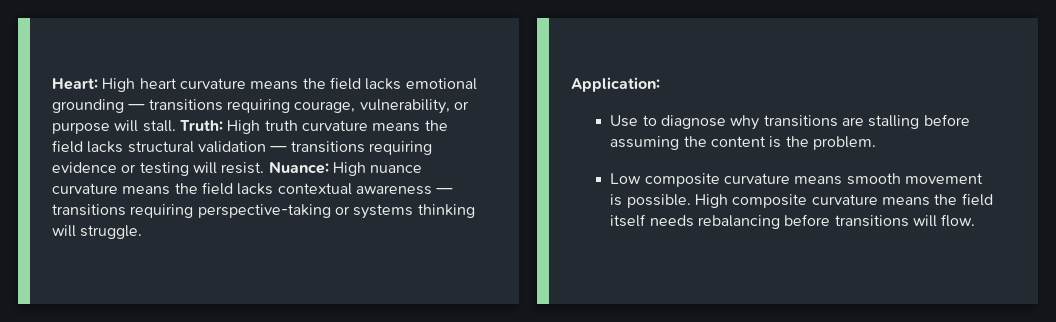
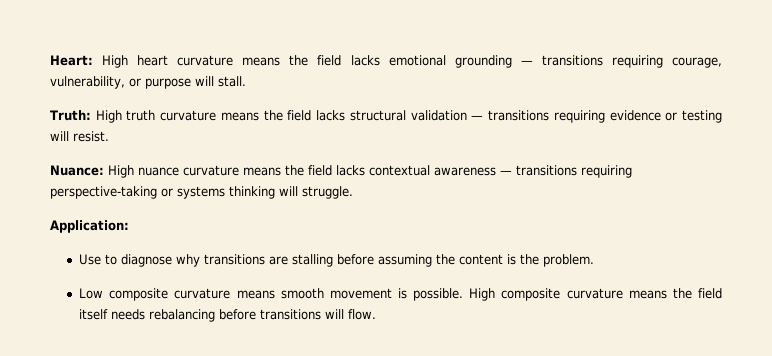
- Heart: High heart curvature means the field lacks emotional grounding — transitions requiring courage, vulnerability, or purpose will stall. Truth: High truth curvature means the field lacks structural validation — transitions requiring evidence or testing will resist. Nuance: High nuance curvature means the field lacks contextual awareness — transitions requiring perspective-taking or systems thinking will struggle.
+ Heart: High heart curvature means the field lacks emotional grounding — transitions requiring courage, vulnerability, or purpose will stall.
+ Truth: High truth curvature means the field lacks structural validation — transitions requiring evidence or testing will resist.
+ Nuance: High nuance curvature means the field lacks contextual awareness — transitions requiring perspective-taking or systems thinking will struggle.

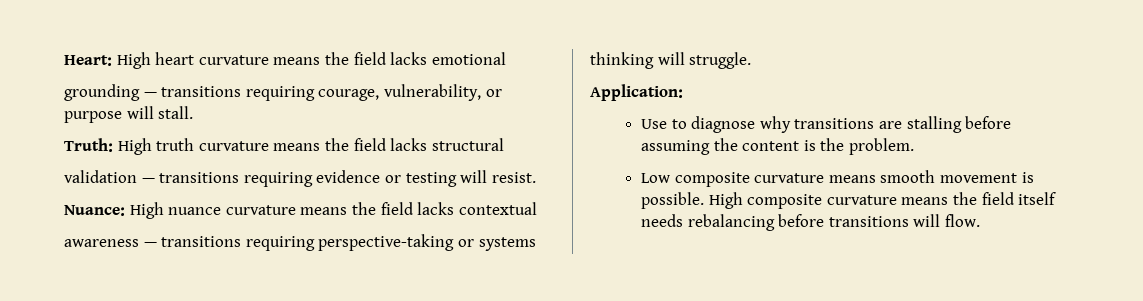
- Heart: High heart curvature means the field lacks emotional grounding — transitions requiring courage, vulnerability, or purpose will stall.
+ Heart: High heart curvature means the field lacks emotional
+ grounding — transitions requiring courage, vulnerability, or purpose will stall.
- Truth: High truth curvature means the field lacks structural validation — transitions requiring evidence or testing will resist.
+ Truth: High truth curvature means the field lacks structural
+ validation — transitions requiring evidence or testing will resist.
- Nuance: High nuance curvature means the field lacks contextual awareness — transitions requiring perspective-taking or systems thinking will struggle.
+ Nuance: High nuance curvature means the field lacks contextual
+ awareness — transitions requiring perspective-taking or systems thinking will struggle.

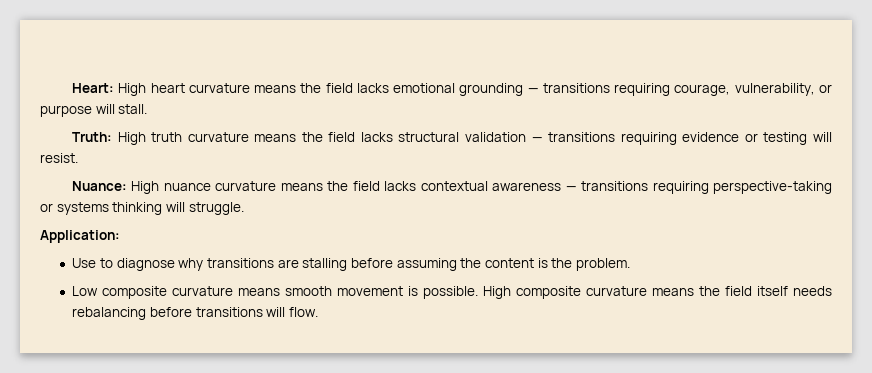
- Heart: High heart curvature means the field lacks emotional
- grounding — transitions requiring courage, vulnerability, or purpose will stall.
+ Heart: High heart curvature means the field lacks emotional grounding — transitions requiring courage, vulnerability, or purpose will stall.
- Truth: High truth curvature means the field lacks structural
- validation — transitions requiring evidence or testing will resist.
+ Truth: High truth curvature means the field lacks structural validation — transitions requiring evidence or testing will resist.
- Nuance: High nuance curvature means the field lacks contextual
- awareness — transitions requiring perspective-taking or systems thinking will struggle.
+ Nuance: High nuance curvature means the field lacks contextual awareness — transitions requiring perspective-taking or systems thinking will struggle.

